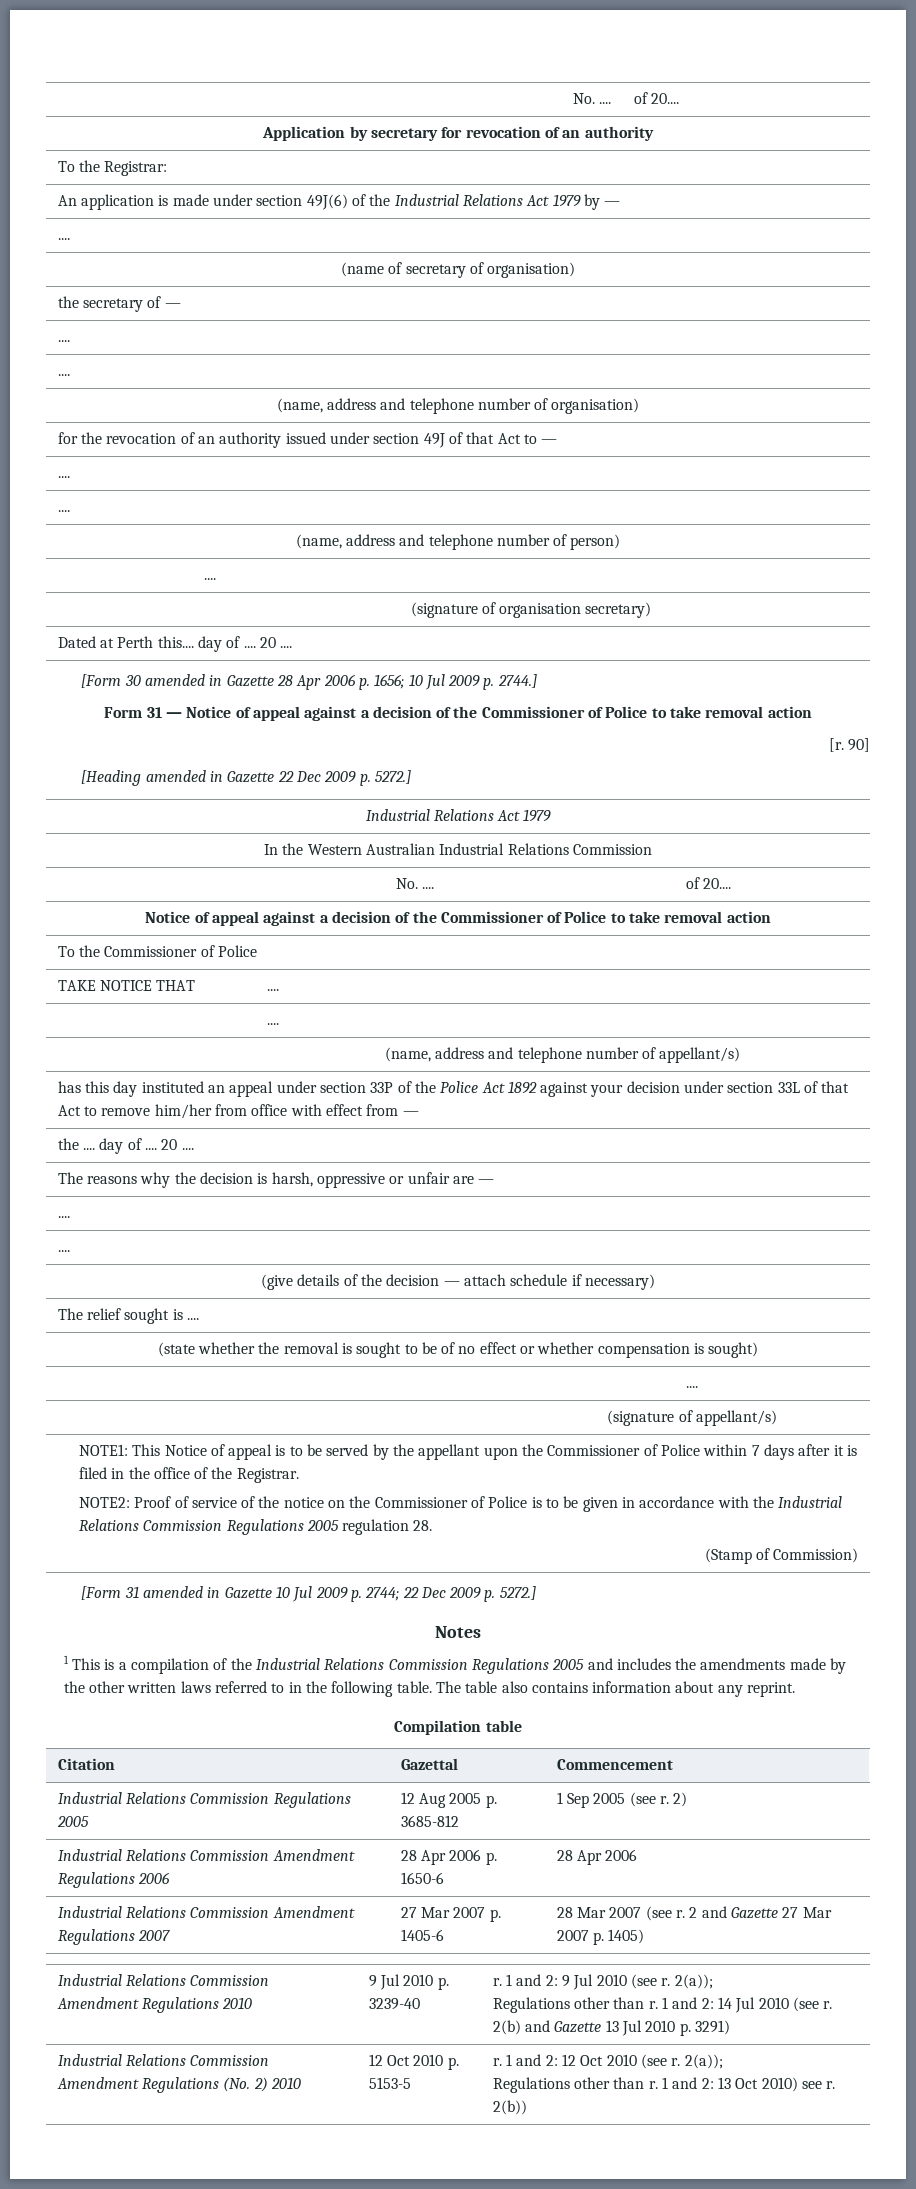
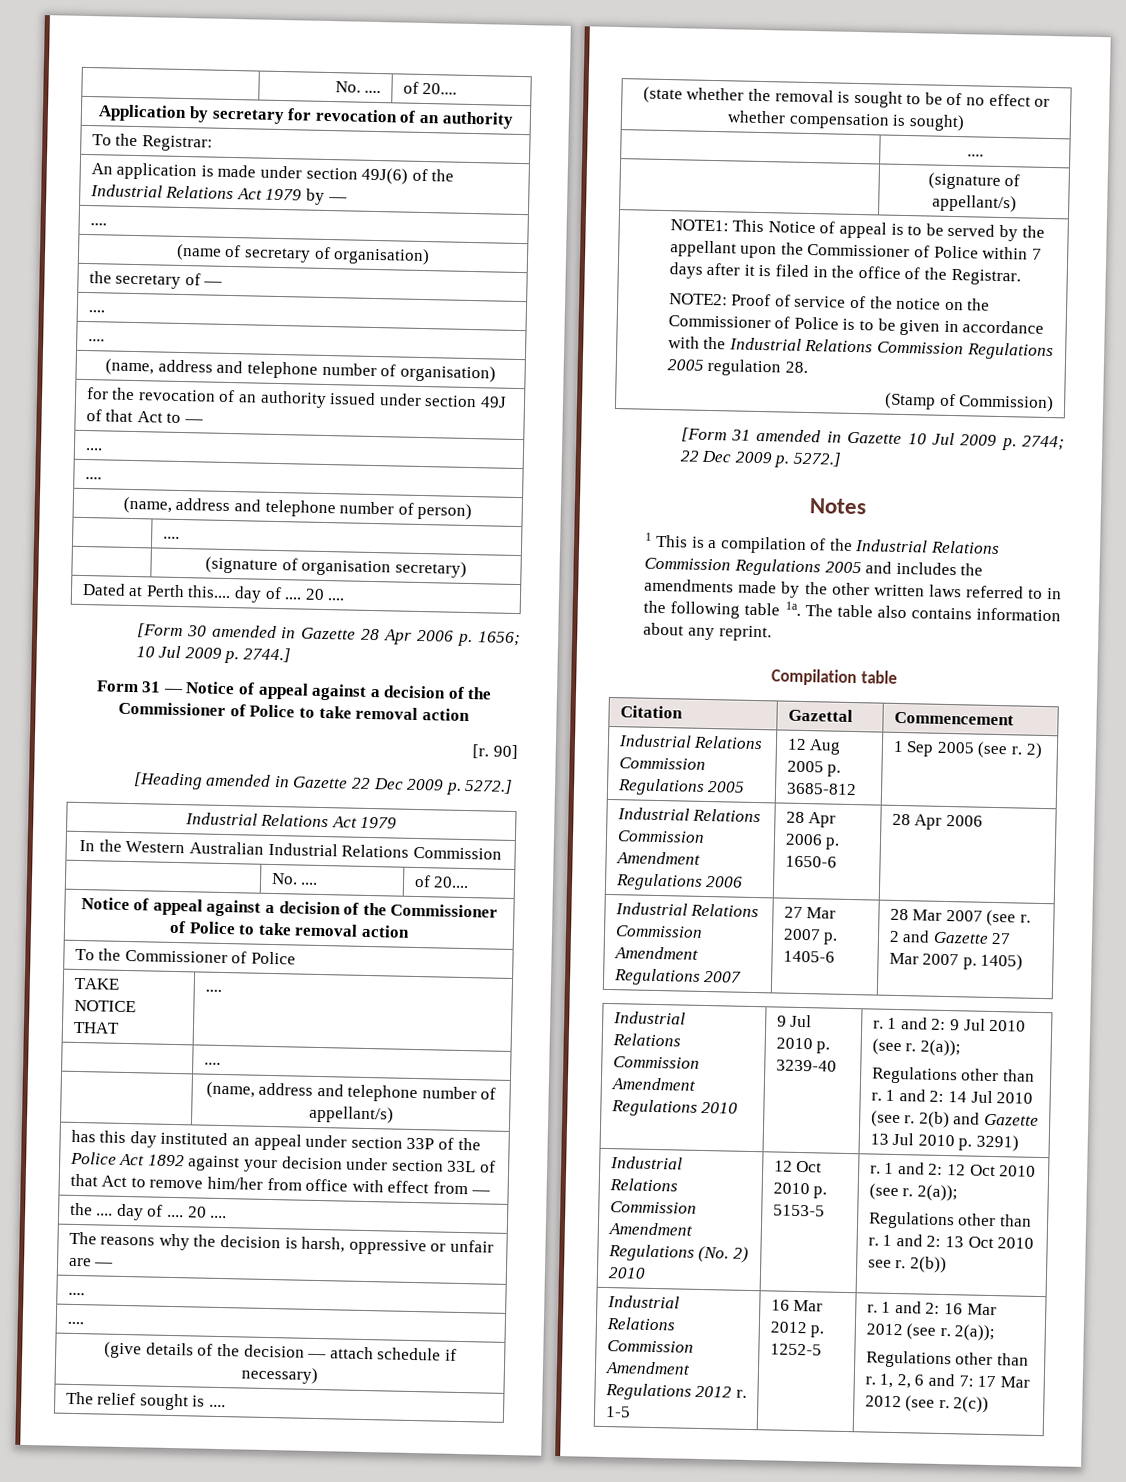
- 1 This is a compilation of the Industrial Relations Commission Regulations 2005 and includes the amendments made by the other written laws referred to in the following table.
+ 1 This is a compilation of the Industrial Relations Commission Regulations 2005 and includes the amendments made by the other written laws referred to in the following table 1a.
  Industrial Relations Commission Amendment Regulations (No. 2) 2010 | 12 Oct 2010 p. 5153-5 | r. 1 and 2: 12 Oct 2010 (see r. 2(a));
- Regulations other than r. 1 and 2: 13 Oct 2010) see r. 2(b))
+ Regulations other than r. 1 and 2: 13 Oct 2010 see r. 2(b))
+ Industrial Relations Commission Amendment Regulations 2012 r. 1-5 | 16 Mar 2012 p. 1252-5 | r. 1 and 2: 16 Mar 2012 (see r. 2(a));
+ Regulations other than r. 1, 2, 6 and 7: 17 Mar 2012 (see r. 2(c))

